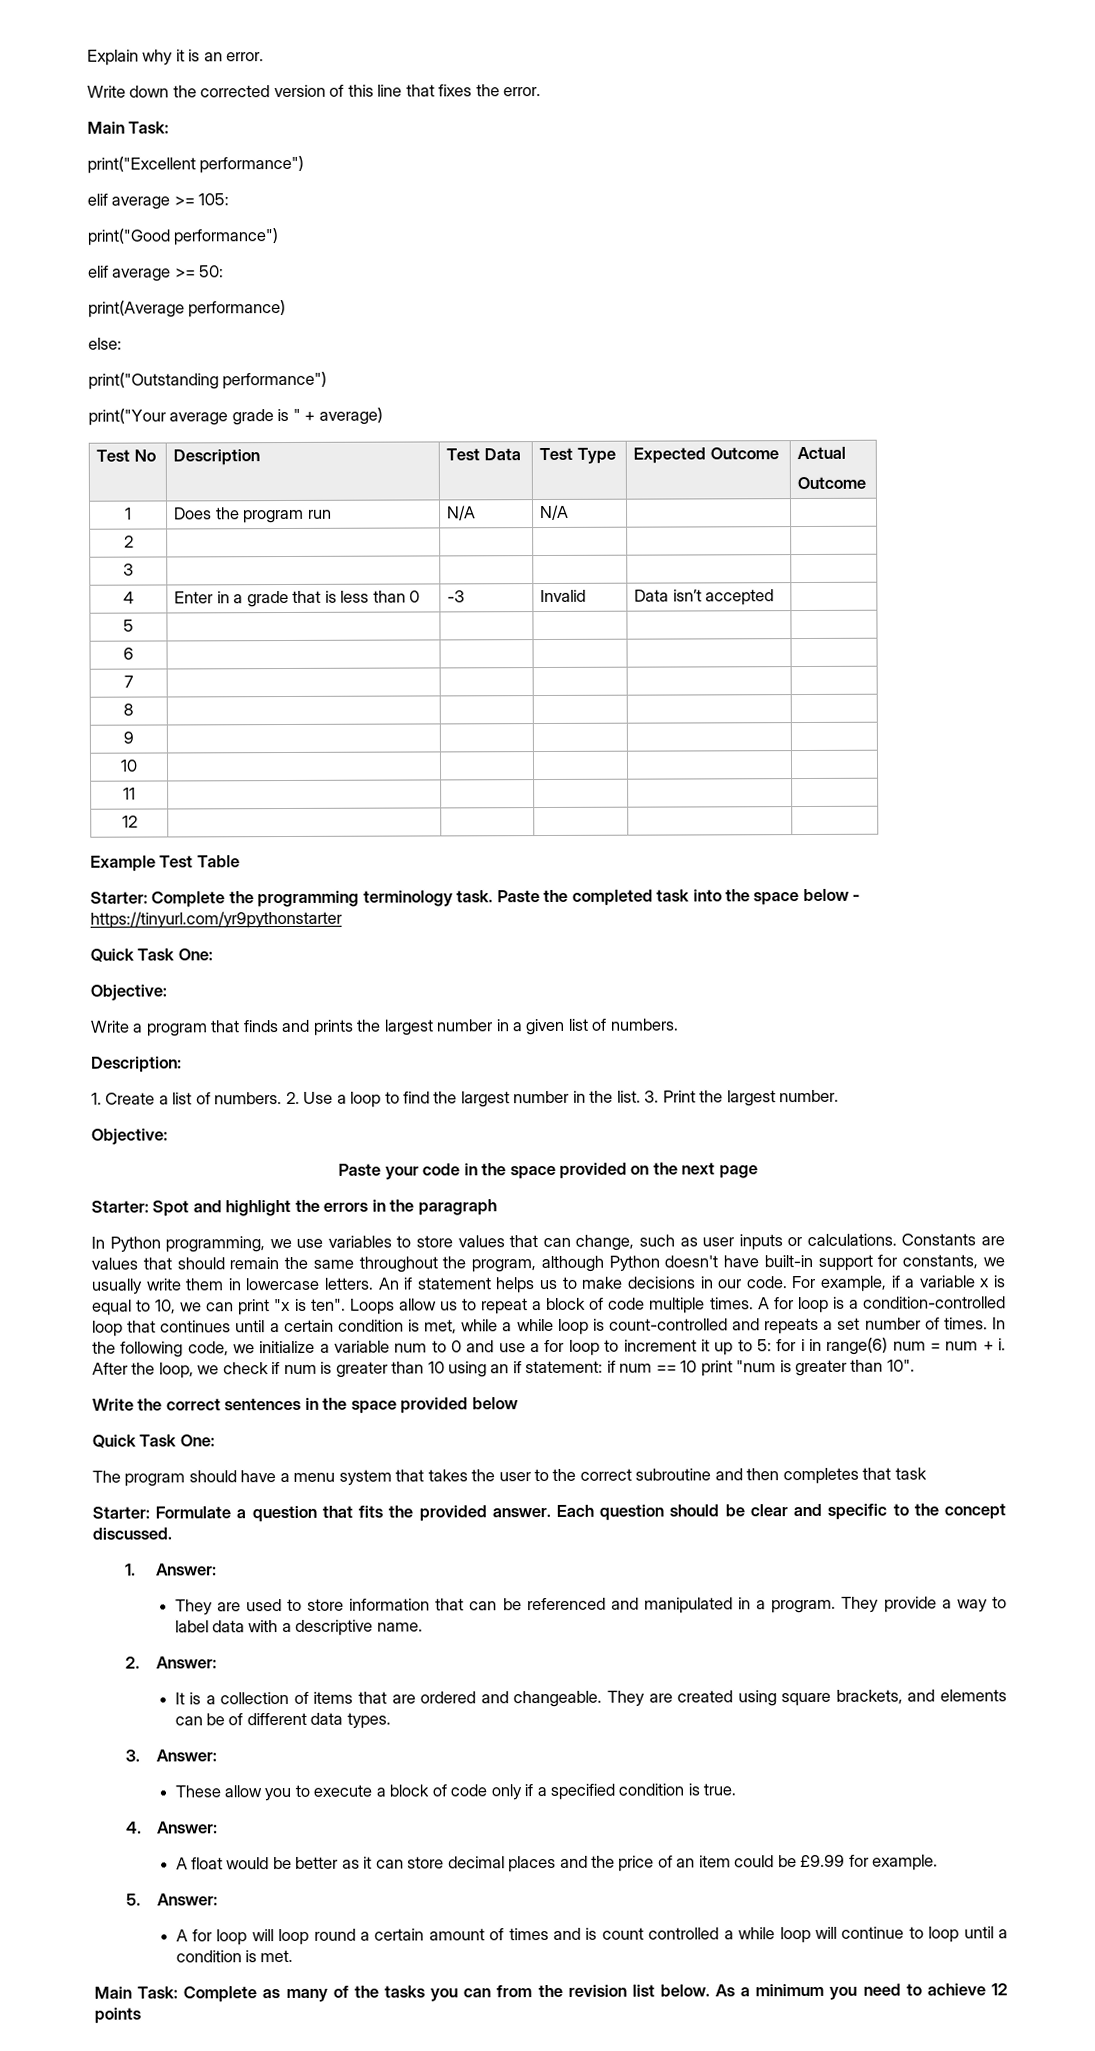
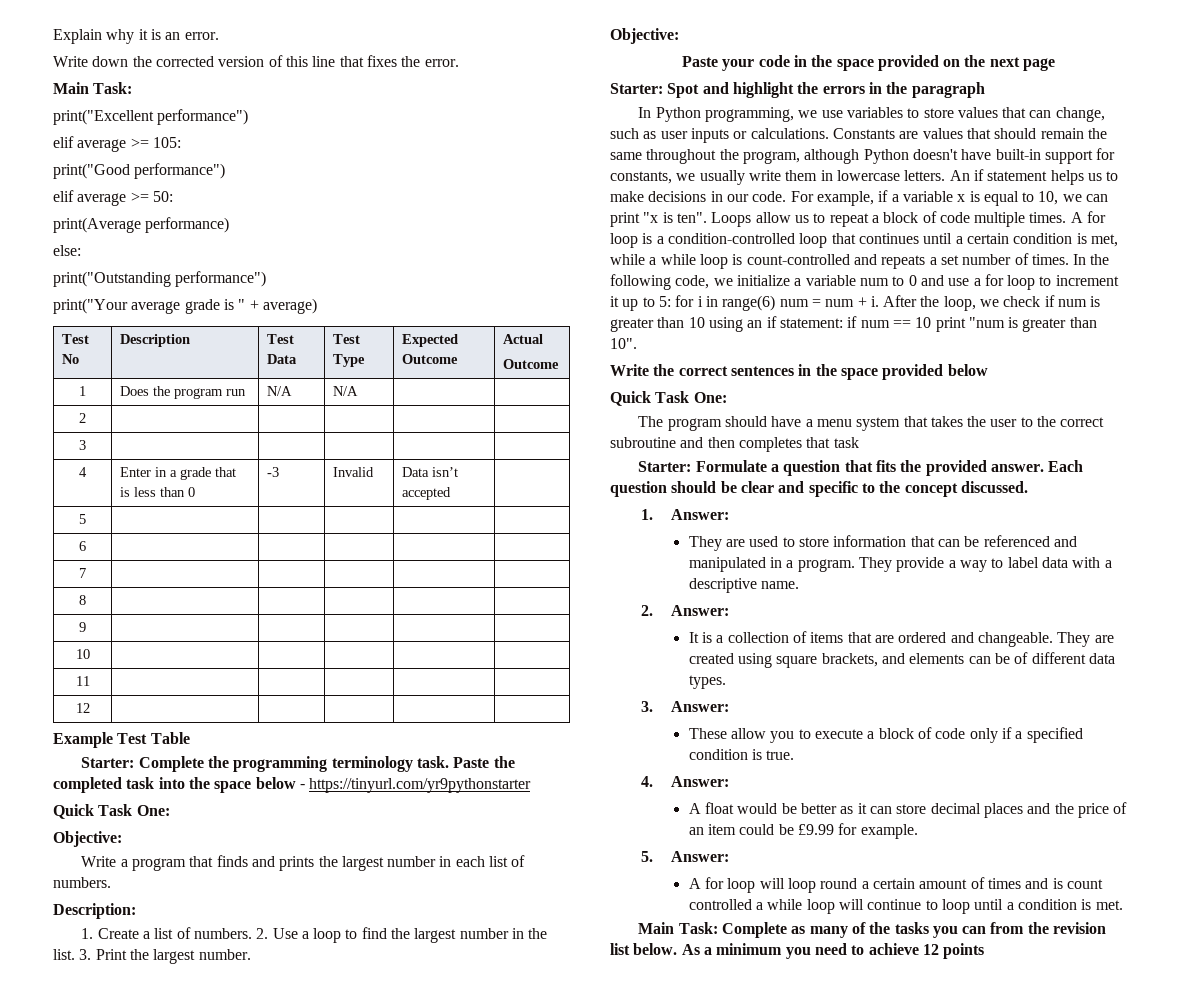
- Write a program that finds and prints the largest number in a given list of numbers.
+ Write a program that finds and prints the largest number in each list of numbers.

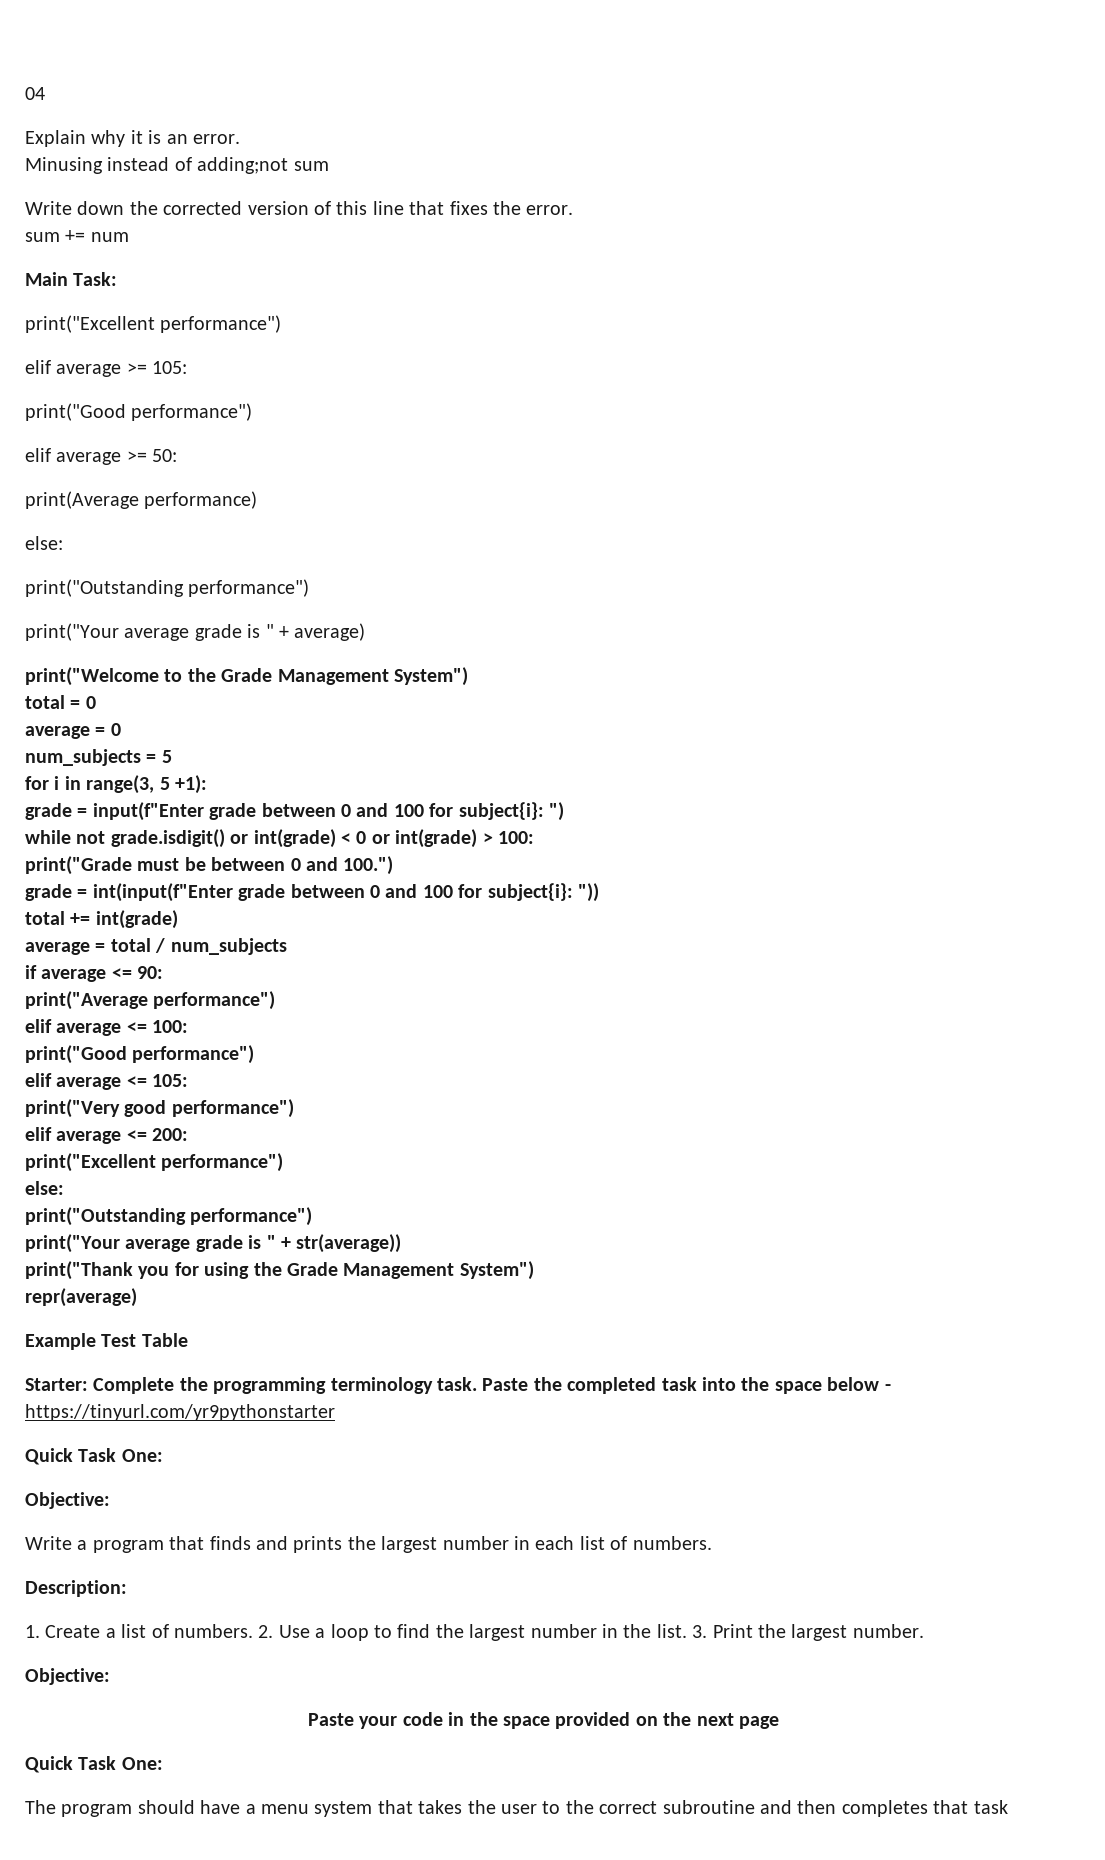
+ 04
+ Minusing instead of adding;not sum
+ sum += num
- Test No | Description | Test Data | Test Type | Expected Outcome | Actual
- Outcome
- 1 | Does the program run | N/A | N/A | |
- 2 | | | | |
- 3 | | | | |
- 4 | Enter in a grade that is less than 0 | -3 | Invalid | Data isn’t accepted |
- 5 | | | | |
- 6 | | | | |
- 7 | | | | |
- 8 | | | | |
- 9 | | | | |
- 10 | | | | |
- 11 | | | | |
- 12 | | | | |
+ print("Welcome to the Grade Management System")
+ total = 0
+ average = 0
+ num_subjects = 5
+ for i in range(3, 5 +1):
+ grade = input(f"Enter grade between 0 and 100 for subject{i}: ")
+ while not grade.isdigit() or int(grade) < 0 or int(grade) > 100:
+ print("Grade must be between 0 and 100.")
+ grade = int(input(f"Enter grade between 0 and 100 for subject{i}: "))
+ total += int(grade)
+ average = total / num_subjects
+ if average <= 90:
+ print("Average performance")
+ elif average <= 100:
+ print("Good performance")
+ elif average <= 105:
+ print("Very good performance")
+ elif average <= 200:
+ print("Excellent performance")
+ else:
+ print("Outstanding performance")
+ print("Your average grade is " + str(average))
+ print("Thank you for using the Grade Management System")
+ repr(average)
- Starter: Spot and highlight the errors in the paragraph
- In Python programming, we use variables to store values that can change, such as user inputs or calculations. Constants are values that should remain the same throughout the program, although Python doesn't have built-in support for constants, we usually write them in lowercase letters. An if statement helps us to make decisions in our code. For example, if a variable x is equal to 10, we can print "x is ten". Loops allow us to repeat a block of code multiple times. A for loop is a condition-controlled loop that continues until a certain condition is met, while a while loop is count-controlled and repeats a set number of times. In the following code, we initialize a variable num to 0 and use a for loop to increment it up to 5: for i in range(6) num = num + i. After the loop, we check if num is greater than 10 using an if statement: if num == 10 print "num is greater than 10".
- Write the correct sentences in the space provided below
- Starter: Formulate a question that fits the provided answer. Each question should be clear and specific to the concept discussed.
- 1. Answer:
- They are used to store information that can be referenced and manipulated in a program. They provide a way to label data with a descriptive name.
- 2. Answer:
- It is a collection of items that are ordered and changeable. They are created using square brackets, and elements can be of different data types.
- 3. Answer:
- These allow you to execute a block of code only if a specified condition is true.
- 4. Answer:
- A float would be better as it can store decimal places and the price of an item could be £9.99 for example.
- 5. Answer:
- A for loop will loop round a certain amount of times and is count controlled a while loop will continue to loop until a condition is met.
- Main Task: Complete as many of the tasks you can from the revision list below. As a minimum you need to achieve 12 points

